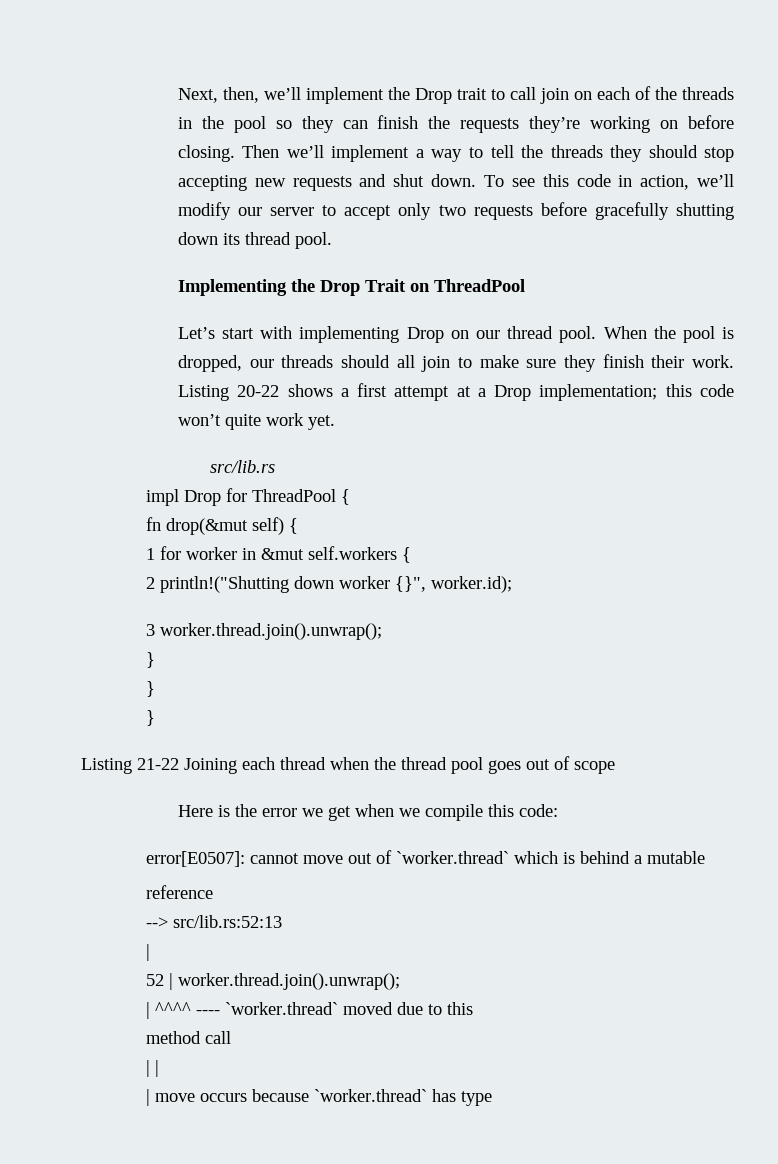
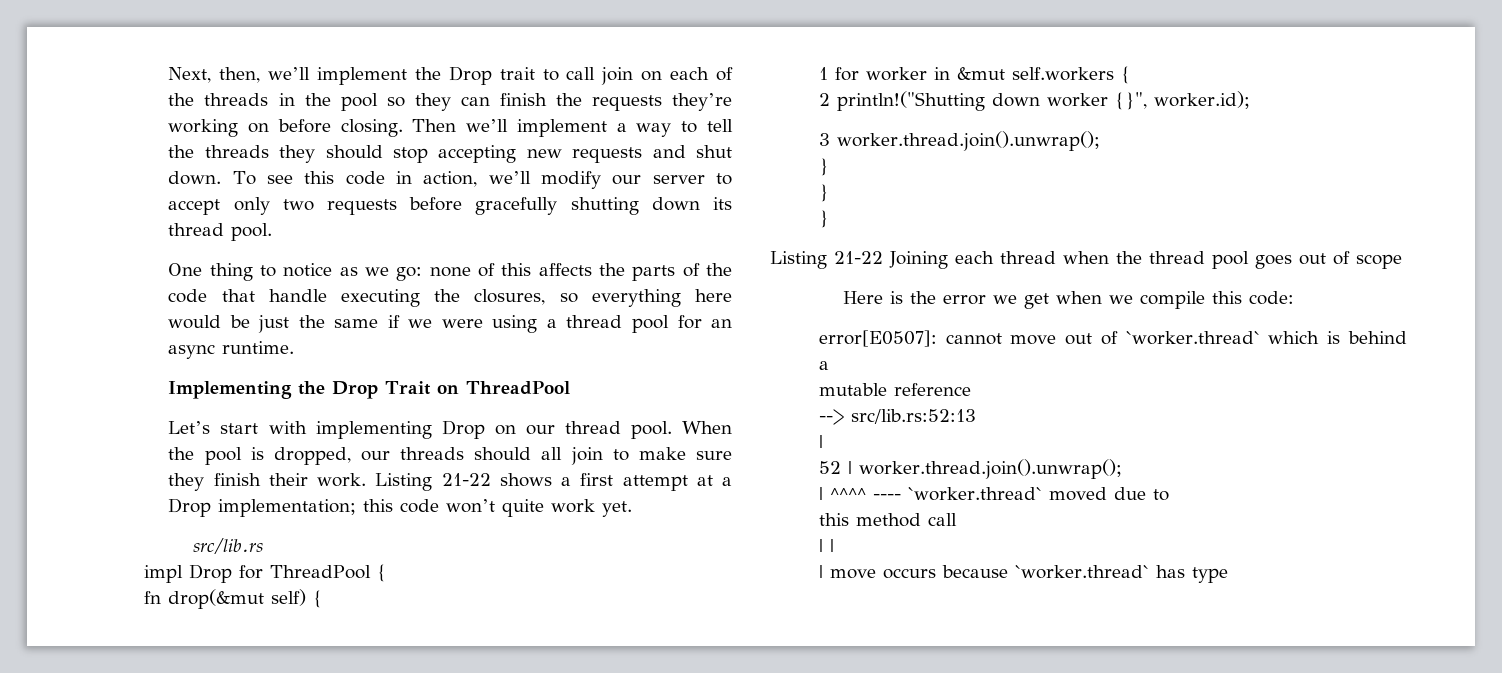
+ One thing to notice as we go: none of this affects the parts of the code that handle executing the closures, so everything here would be just the same if we were using a thread pool for an async runtime.
- Listing 20-22 shows a first attempt at a Drop implementation; this code won’t quite work yet.
+ Listing 21-22 shows a first attempt at a Drop implementation; this code won’t quite work yet.
- error[E0507]: cannot move out of `worker.thread` which is behind a mutable
- reference
+ error[E0507]: cannot move out of `worker.thread` which is behind a
+ mutable reference
- | ^^^^ ---- `worker.thread` moved due to this
- method call
+ | ^^^^ ---- `worker.thread` moved due to
+ this method call

